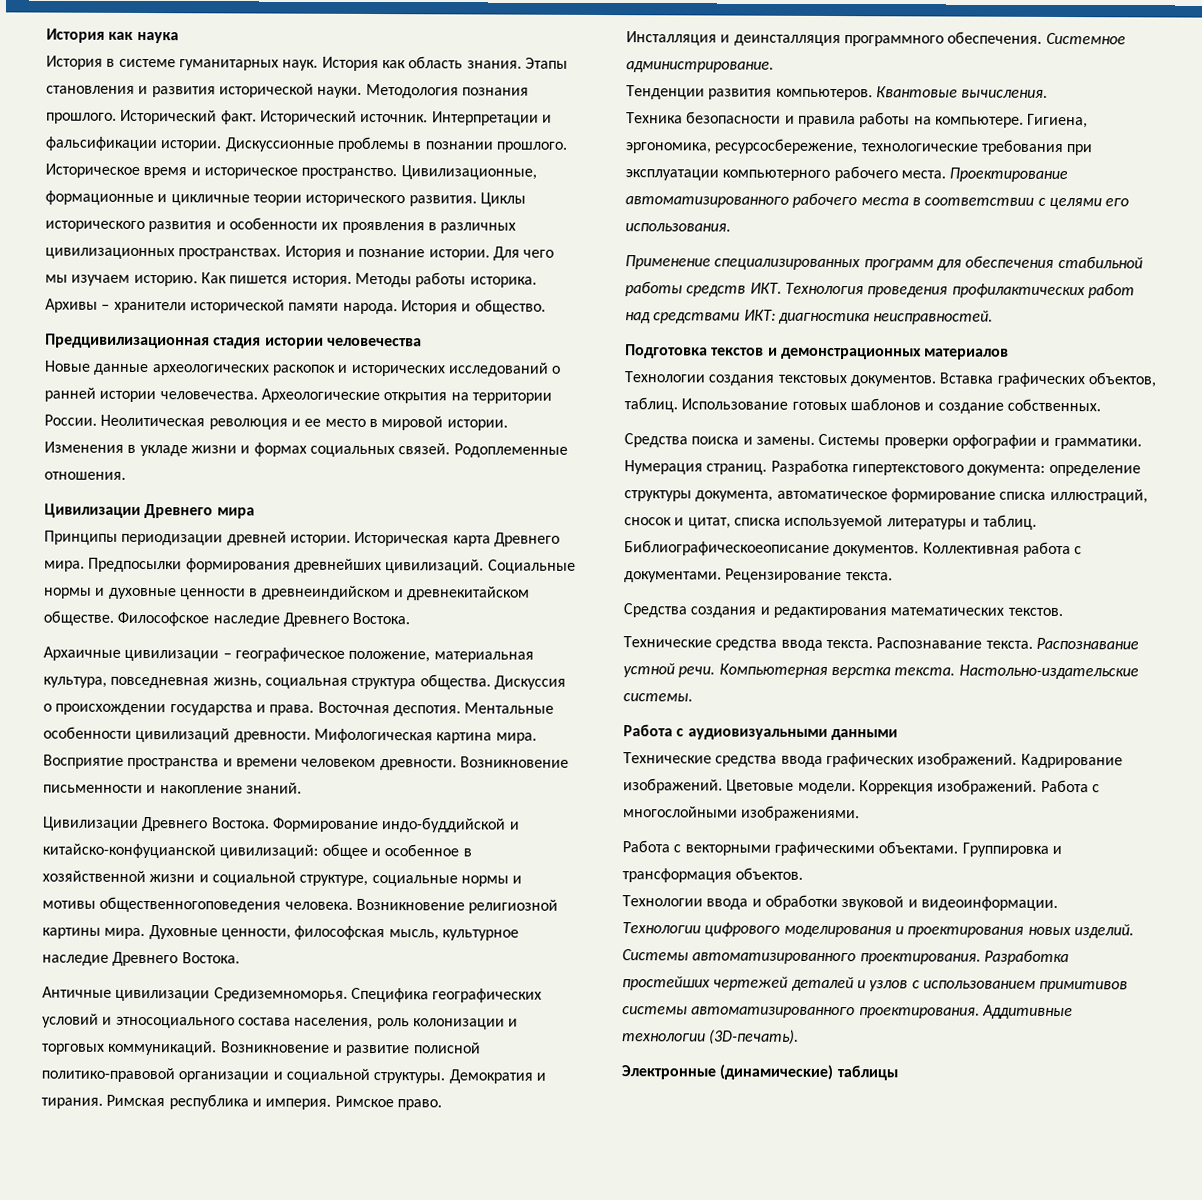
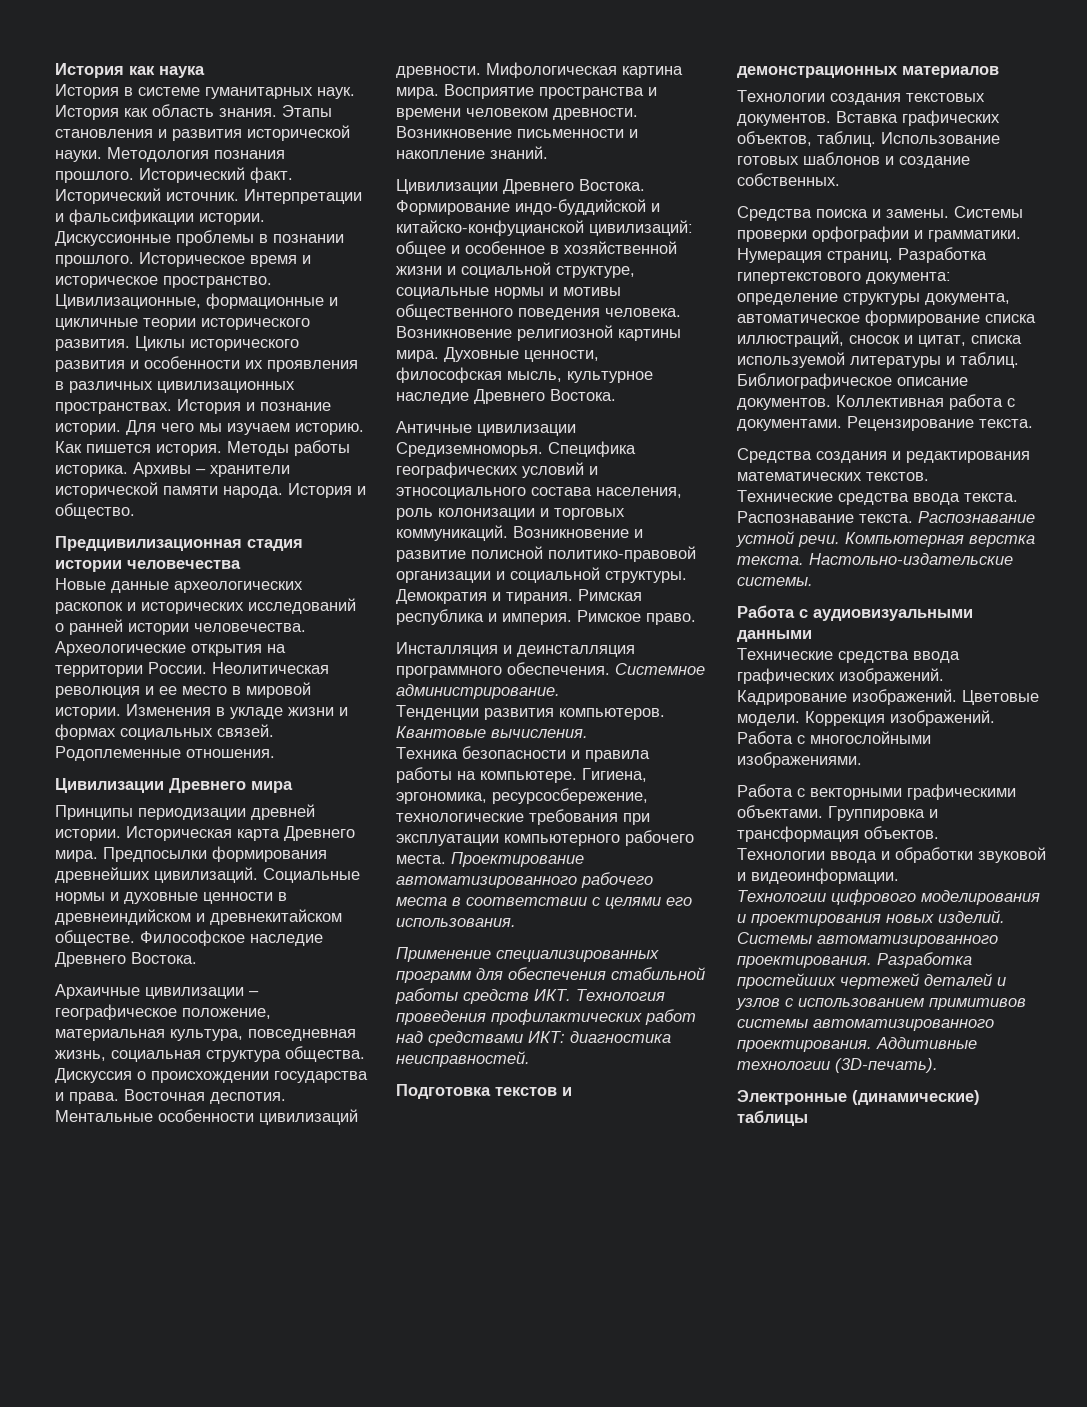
- Формирование индо-буддийской и китайско-конфуцианской цивилизаций: общее и особенное в хозяйственной жизни и социальной структуре, социальные нормы и мотивы общественногоповедения человека.
+ Формирование индо-буддийской и китайско-конфуцианской цивилизаций: общее и особенное в хозяйственной жизни и социальной структуре, социальные нормы и мотивы общественного поведения человека.
- Библиографическоеописание документов.
+ Библиографическое описание документов.

